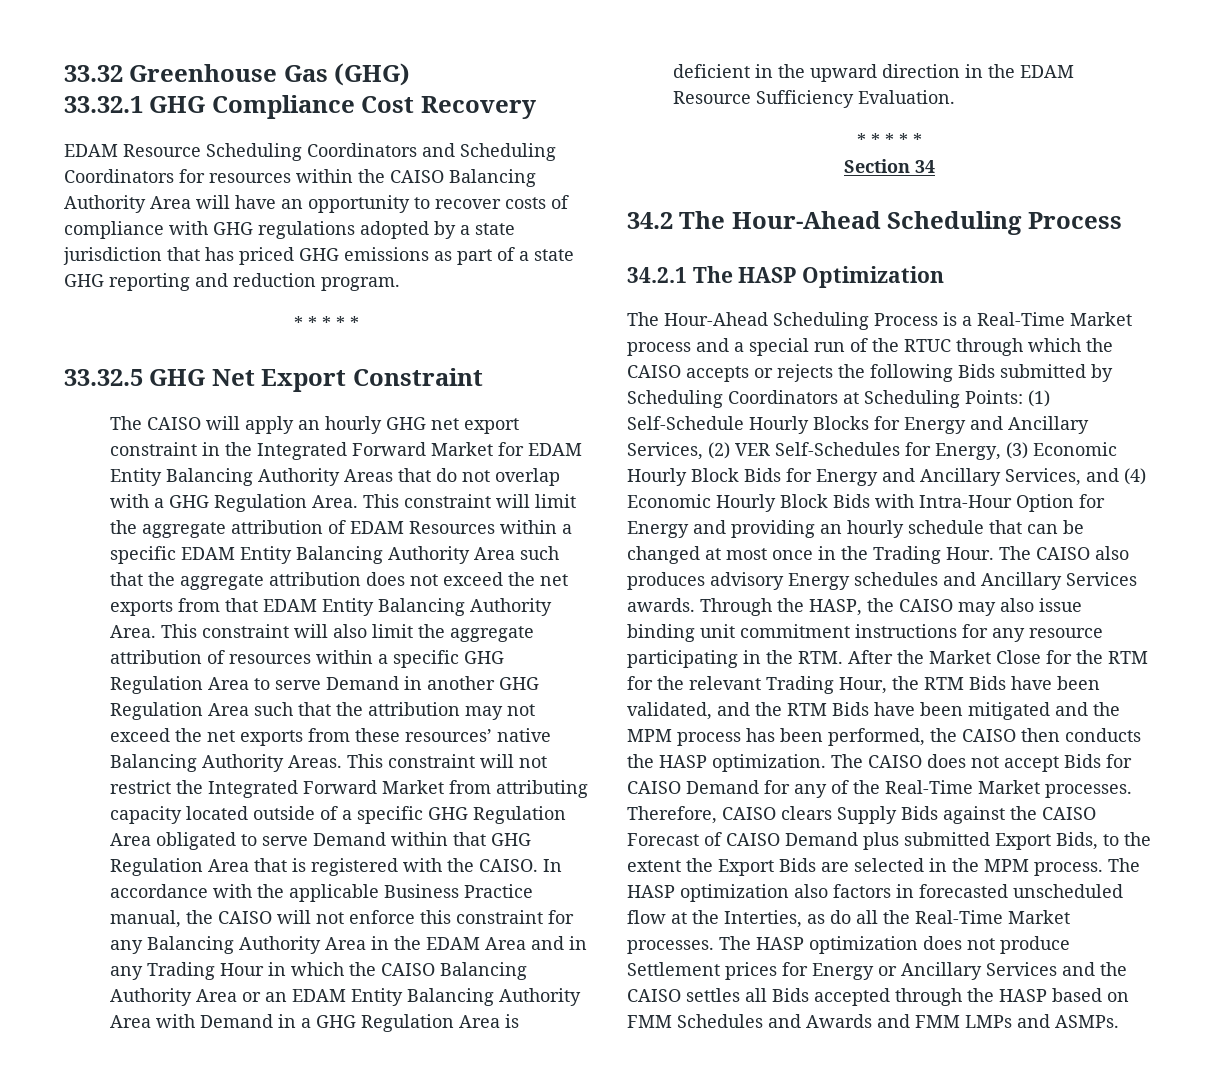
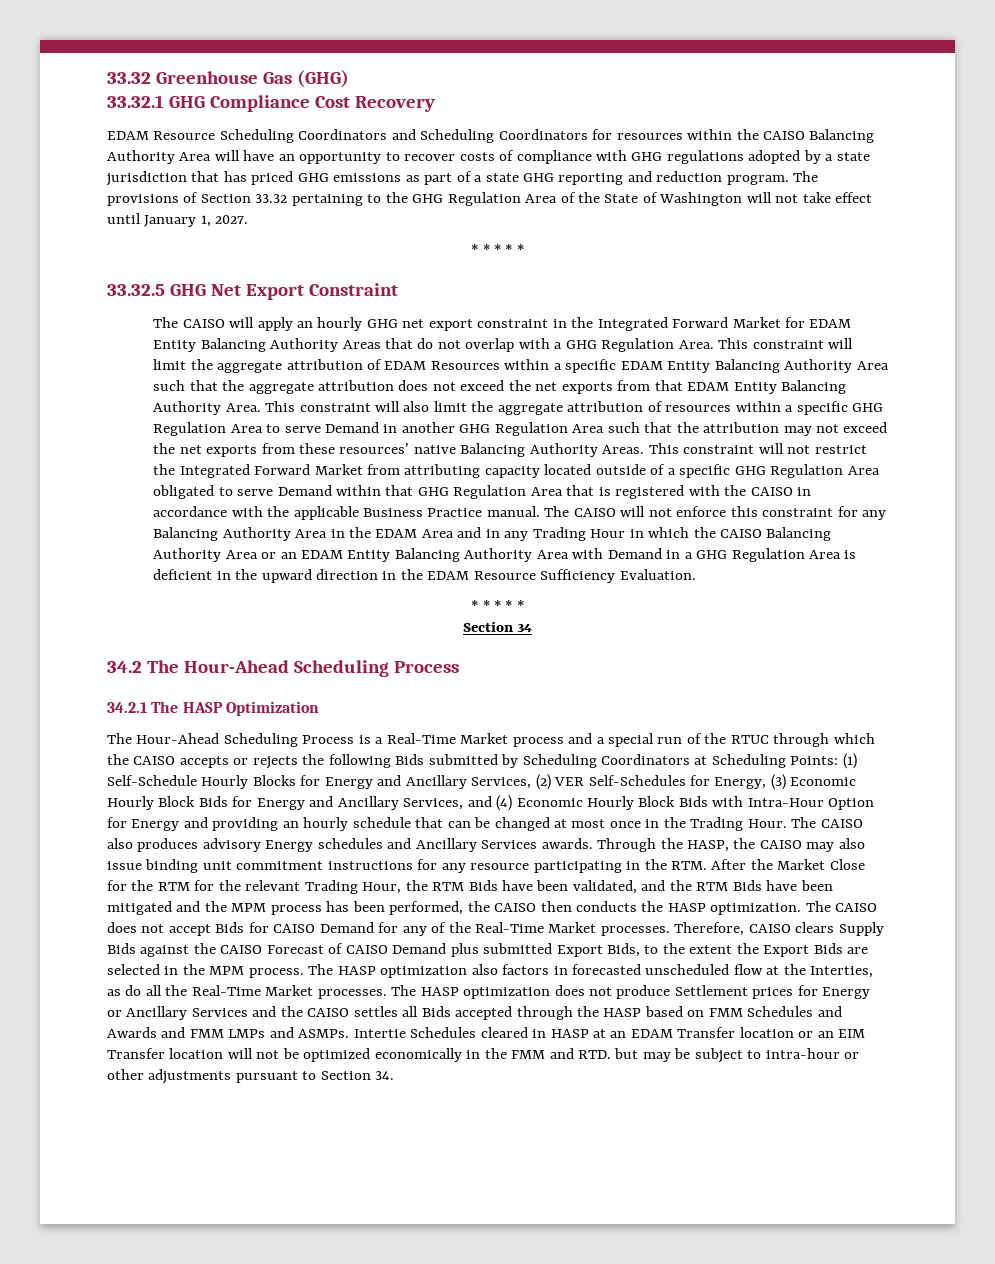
+ The provisions of Section 33.32 pertaining to the GHG Regulation Area of the State of Washington will not take effect until January 1, 2027.
- This constraint will not restrict the Integrated Forward Market from attributing capacity located outside of a specific GHG Regulation Area obligated to serve Demand within that GHG Regulation Area that is registered with the CAISO. In accordance with the applicable Business Practice manual, the CAISO will not enforce this constraint for any Balancing Authority Area in the EDAM Area and in any Trading Hour in which the CAISO Balancing Authority Area or an EDAM Entity Balancing Authority Area with Demand in a GHG Regulation Area is deficient in the upward direction in the EDAM Resource Sufficiency Evaluation.
+ This constraint will not restrict the Integrated Forward Market from attributing capacity located outside of a specific GHG Regulation Area obligated to serve Demand within that GHG Regulation Area that is registered with the CAISO in accordance with the applicable Business Practice manual. The CAISO will not enforce this constraint for any Balancing Authority Area in the EDAM Area and in any Trading Hour in which the CAISO Balancing Authority Area or an EDAM Entity Balancing Authority Area with Demand in a GHG Regulation Area is deficient in the upward direction in the EDAM Resource Sufficiency Evaluation.
+ Intertie Schedules cleared in HASP at an EDAM Transfer location or an EIM Transfer location will not be optimized economically in the FMM and RTD. but may be subject to intra-hour or other adjustments pursuant to Section 34.

